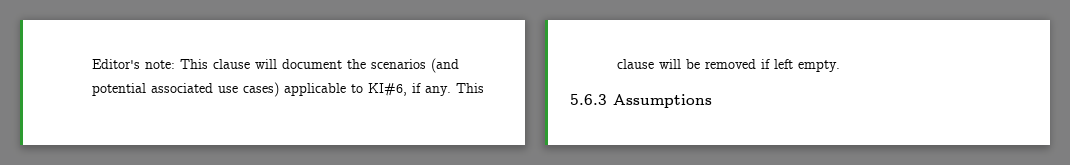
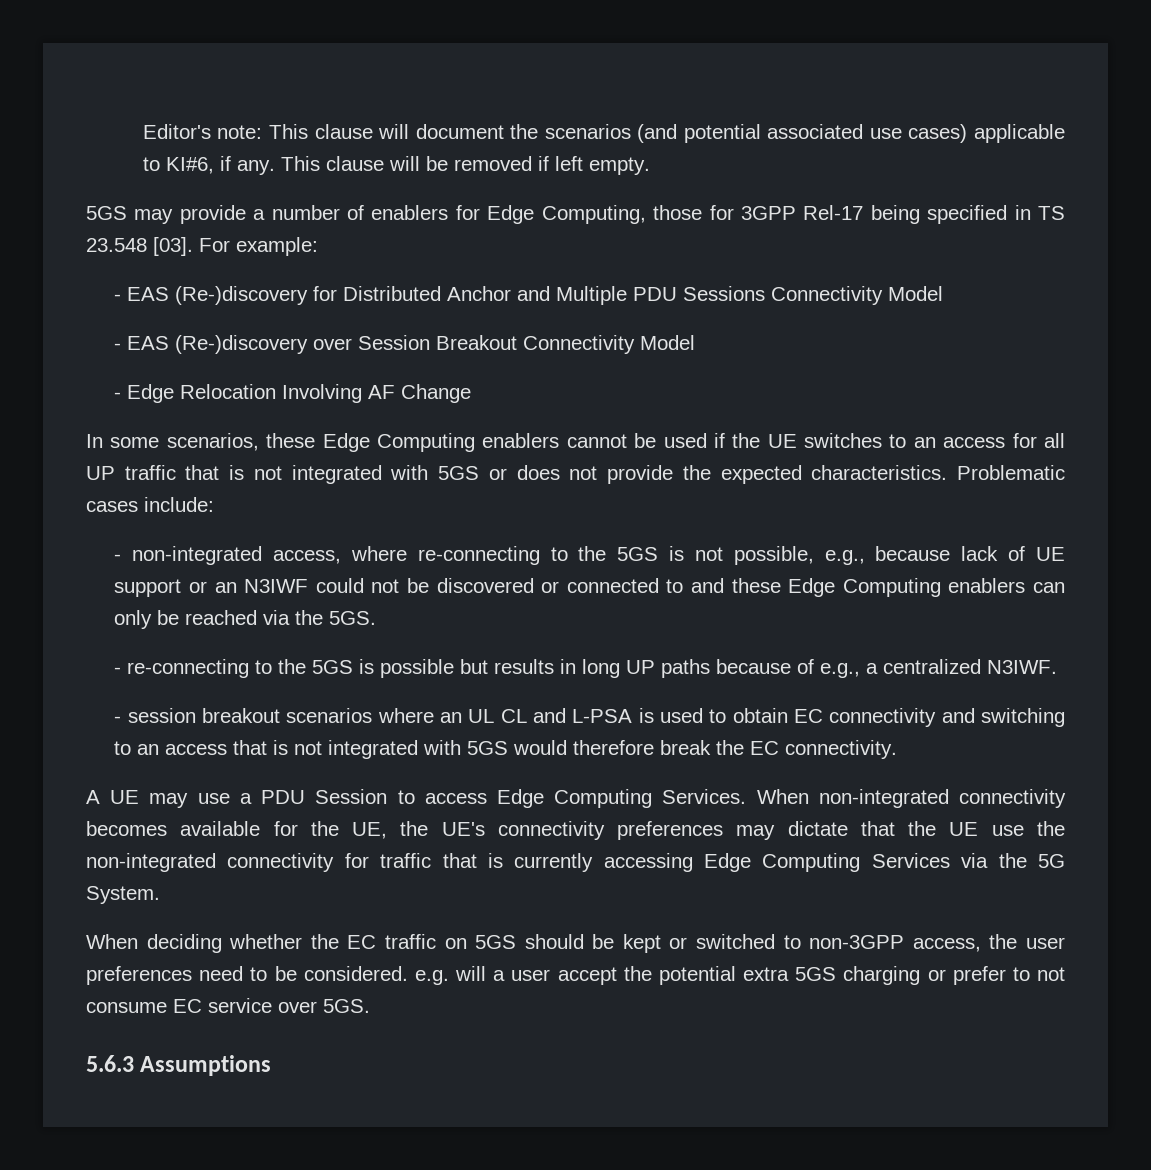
+ 5GS may provide a number of enablers for Edge Computing, those for 3GPP Rel-17 being specified in TS 23.548 [03]. For example:
+ - EAS (Re-)discovery for Distributed Anchor and Multiple PDU Sessions Connectivity Model
+ - EAS (Re-)discovery over Session Breakout Connectivity Model
+ - Edge Relocation Involving AF Change
+ In some scenarios, these Edge Computing enablers cannot be used if the UE switches to an access for all UP traffic that is not integrated with 5GS or does not provide the expected characteristics. Problematic cases include:
+ - non-integrated access, where re-connecting to the 5GS is not possible, e.g., because lack of UE support or an N3IWF could not be discovered or connected to and these Edge Computing enablers can only be reached via the 5GS.
+ - re-connecting to the 5GS is possible but results in long UP paths because of e.g., a centralized N3IWF.
+ - session breakout scenarios where an UL CL and L-PSA is used to obtain EC connectivity and switching to an access that is not integrated with 5GS would therefore break the EC connectivity.
+ A UE may use a PDU Session to access Edge Computing Services. When non-integrated connectivity becomes available for the UE, the UE's connectivity preferences may dictate that the UE use the non-integrated connectivity for traffic that is currently accessing Edge Computing Services via the 5G System.
+ When deciding whether the EC traffic on 5GS should be kept or switched to non-3GPP access, the user preferences need to be considered. e.g. will a user accept the potential extra 5GS charging or prefer to not consume EC service over 5GS.

